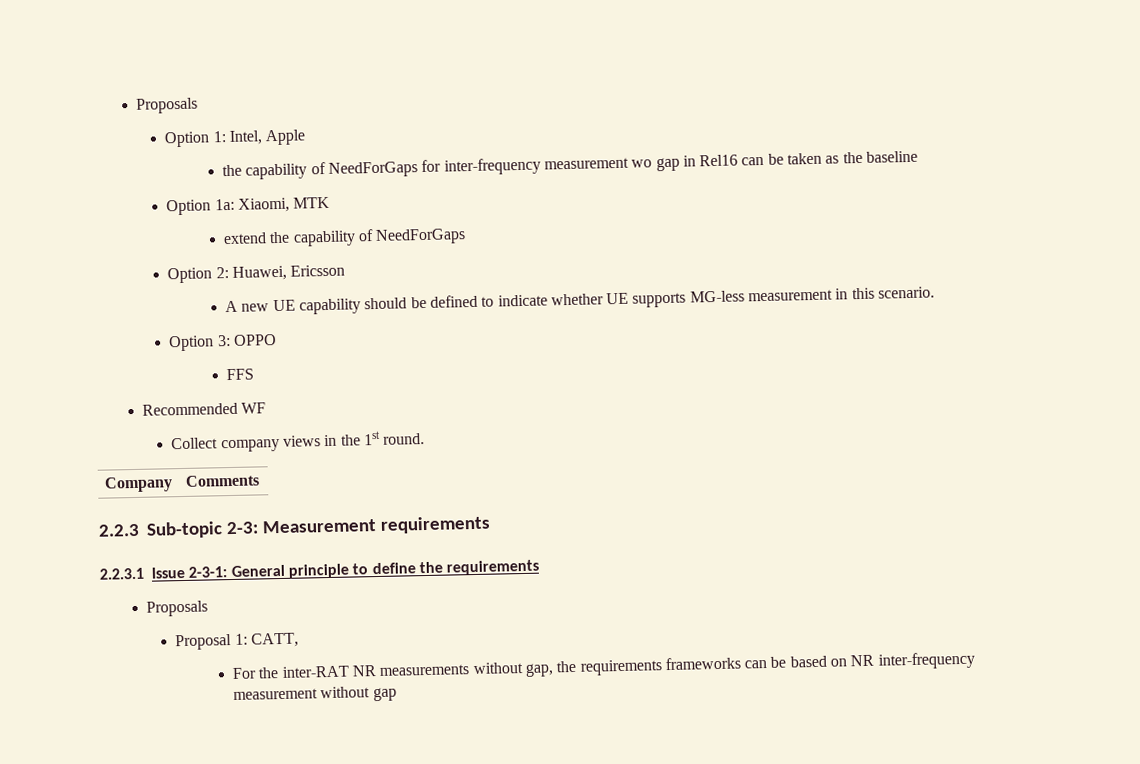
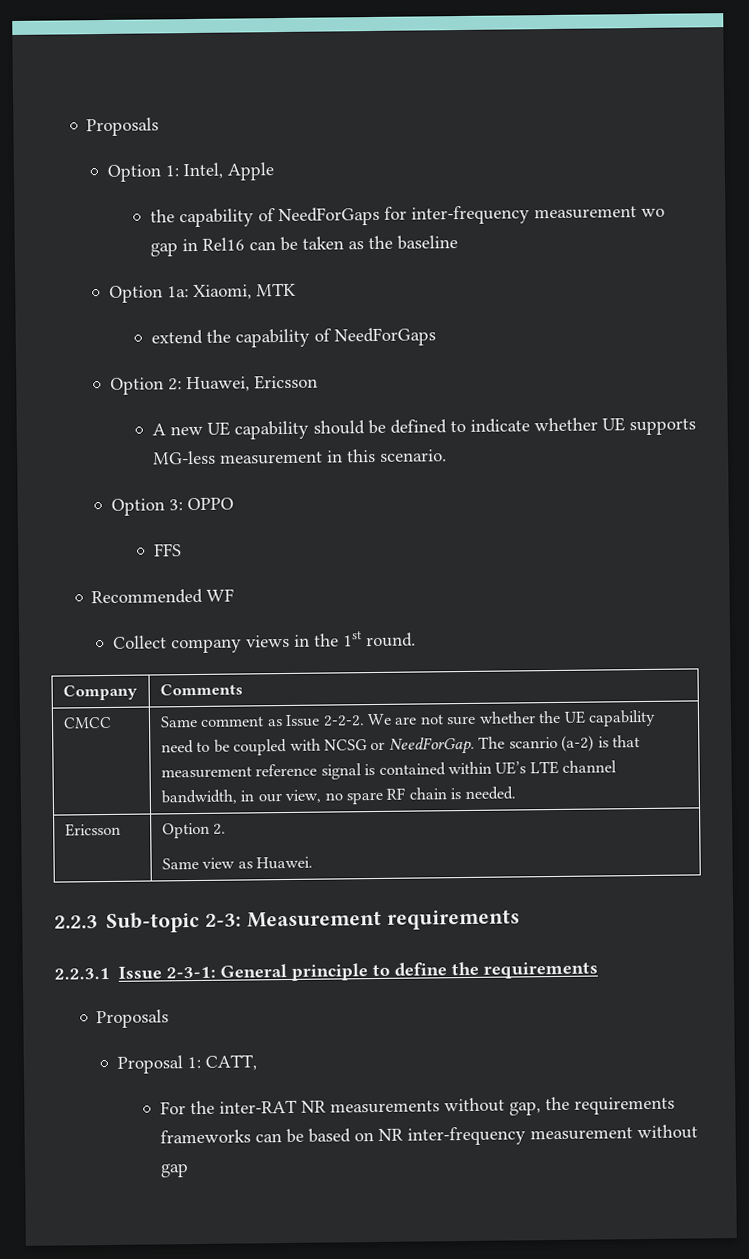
+ CMCC | Same comment as Issue 2-2-2. We are not sure whether the UE capability need to be coupled with NCSG or NeedForGap. The scanrio (a-2) is that measurement reference signal is contained within UE’s LTE channel bandwidth, in our view, no spare RF chain is needed.
+ Ericsson | Option 2.
+ Same view as Huawei.

